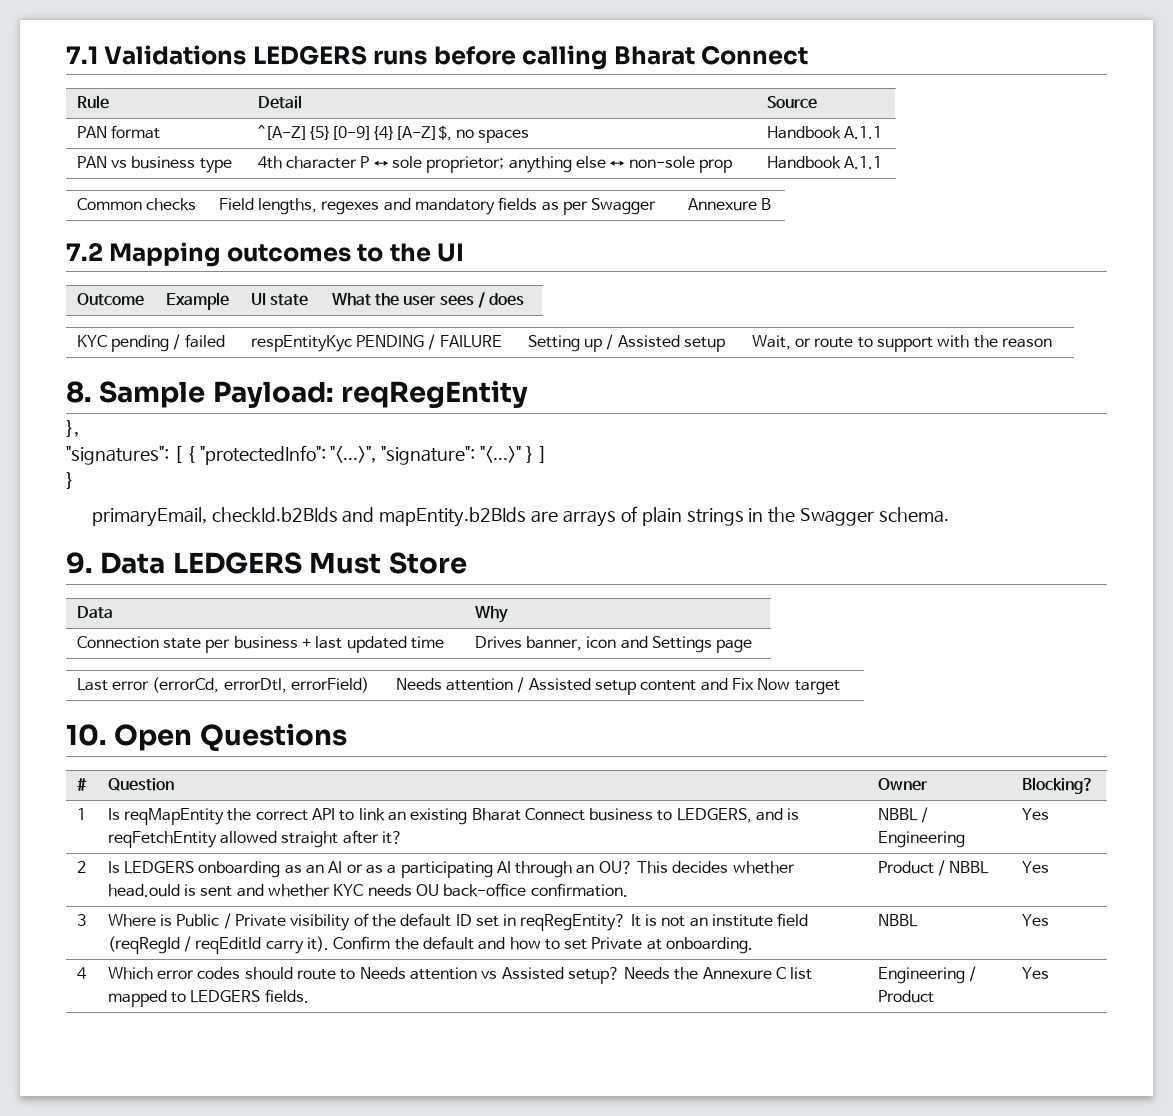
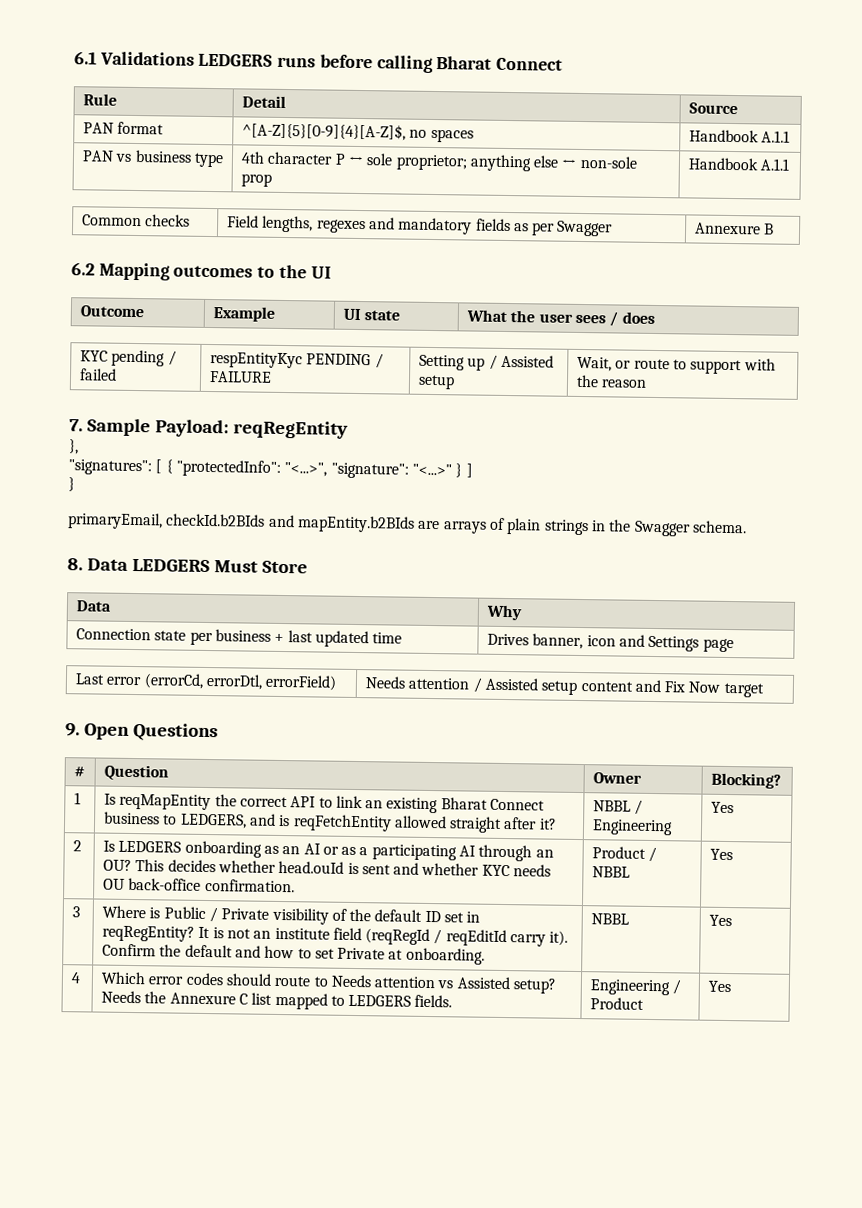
- 7.1 Validations LEDGERS runs before calling Bharat Connect
+ 6.1 Validations LEDGERS runs before calling Bharat Connect
- 7.2 Mapping outcomes to the UI
+ 6.2 Mapping outcomes to the UI
- 8. Sample Payload: reqRegEntity
+ 7. Sample Payload: reqRegEntity
- 9. Data LEDGERS Must Store
+ 8. Data LEDGERS Must Store
- 10. Open Questions
+ 9. Open Questions

